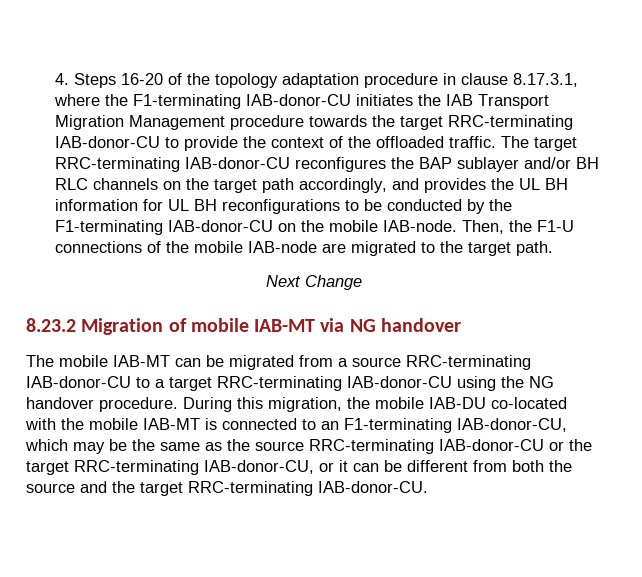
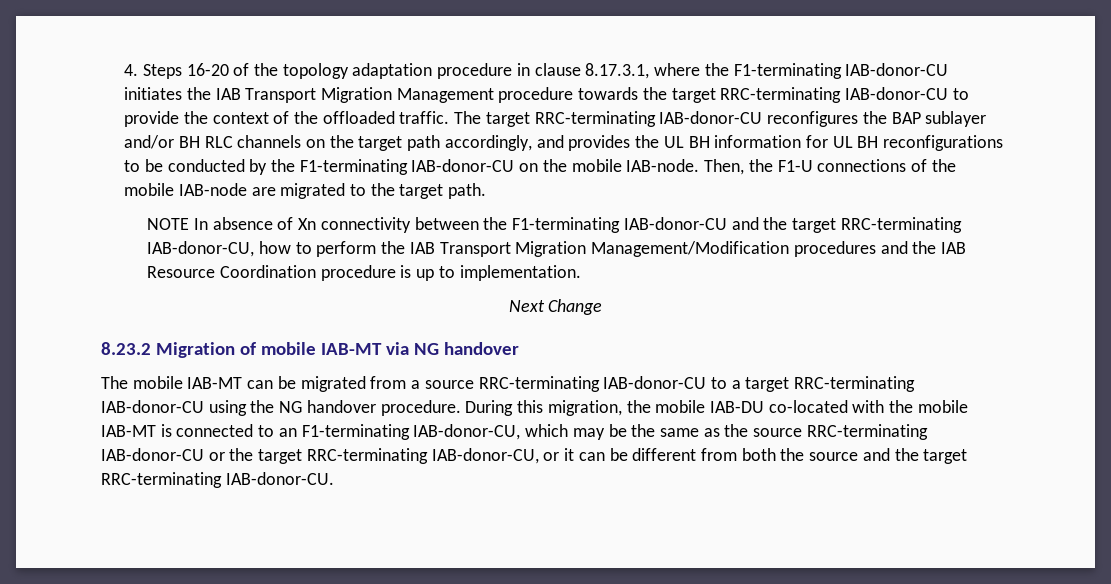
+ NOTE In absence of Xn connectivity between the F1-terminating IAB-donor-CU and the target RRC-terminating IAB-donor-CU, how to perform the IAB Transport Migration Management/Modification procedures and the IAB Resource Coordination procedure is up to implementation.

